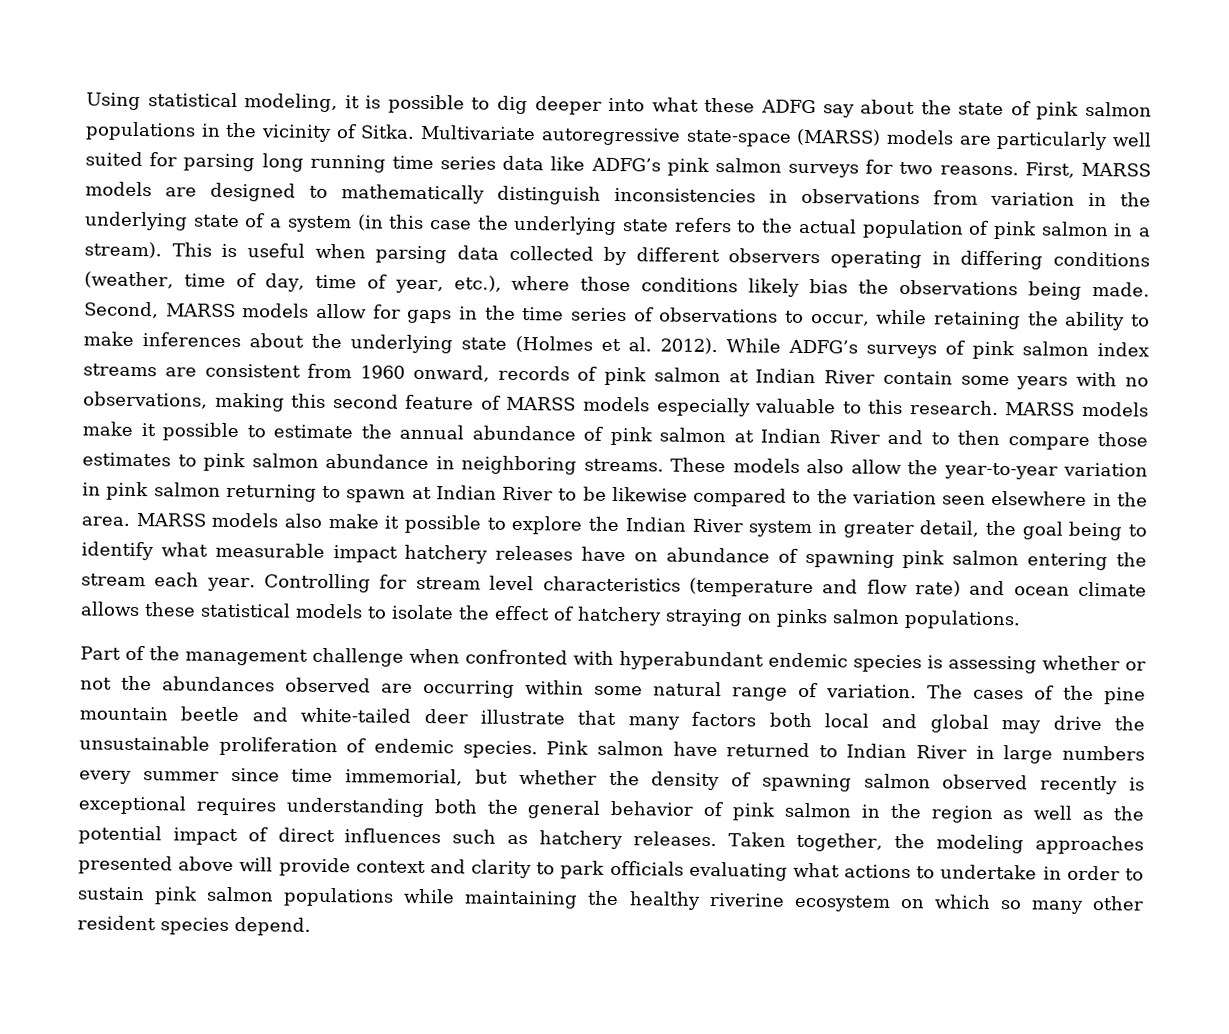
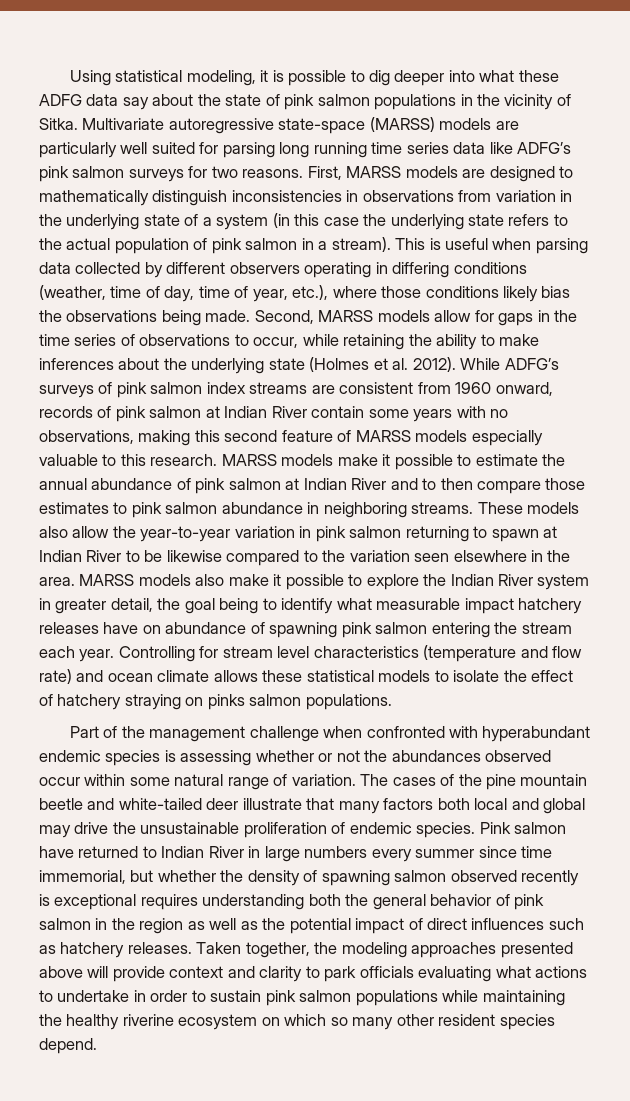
- Using statistical modeling, it is possible to dig deeper into what these ADFG say about the state of pink salmon populations in the vicinity of Sitka.
+ Using statistical modeling, it is possible to dig deeper into what these ADFG data say about the state of pink salmon populations in the vicinity of Sitka.
- Part of the management challenge when confronted with hyperabundant endemic species is assessing whether or not the abundances observed are occurring within some natural range of variation.
+ Part of the management challenge when confronted with hyperabundant endemic species is assessing whether or not the abundances observed occur within some natural range of variation.

